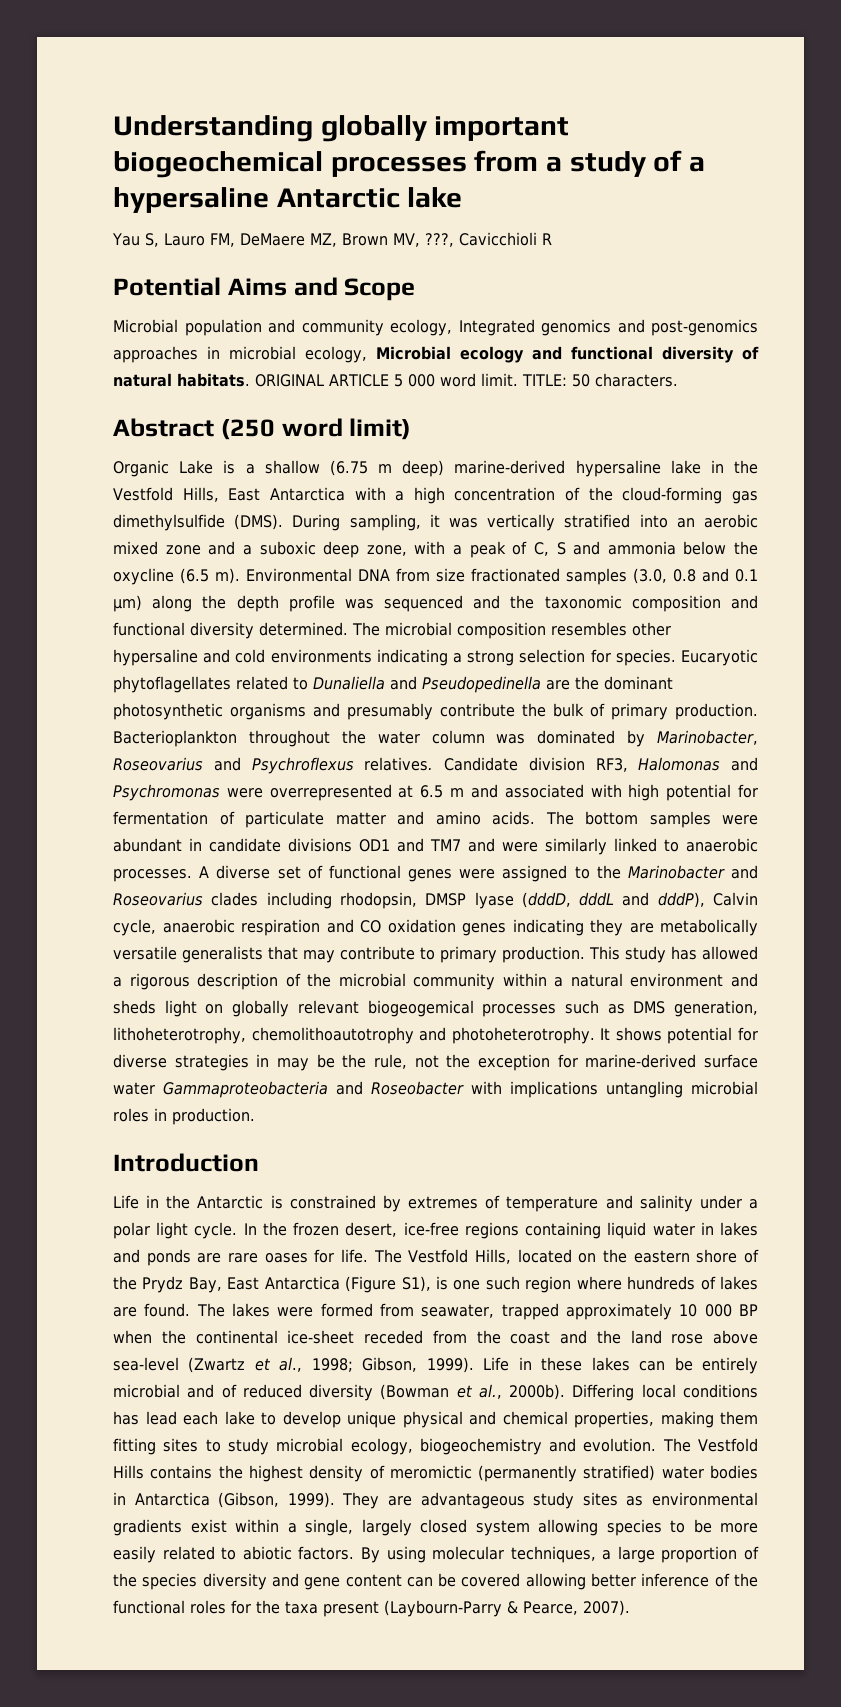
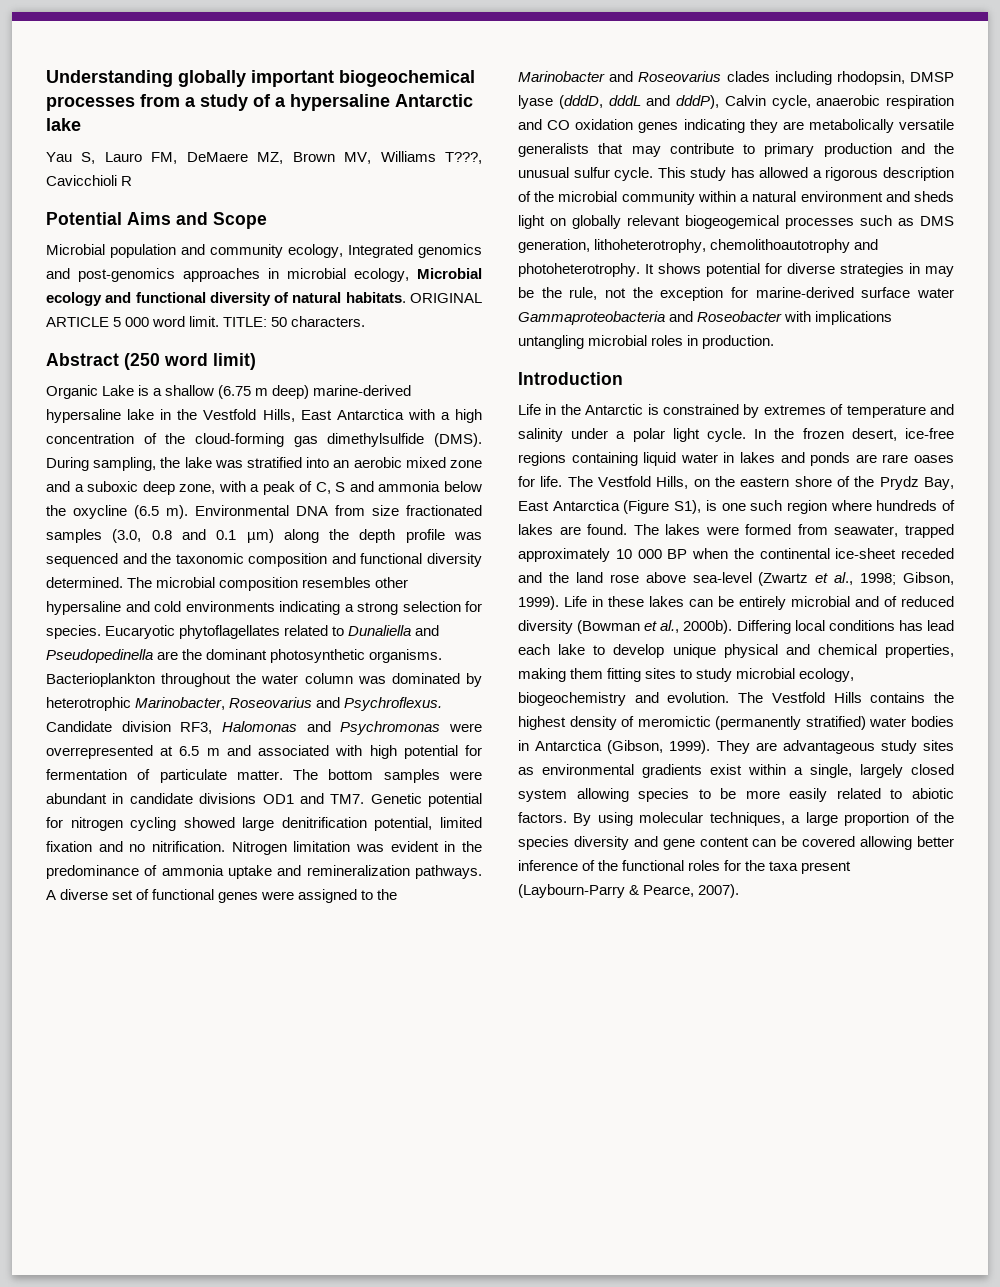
- Yau S, Lauro FM, DeMaere MZ, Brown MV, ???, Cavicchioli R
+ Yau S, Lauro FM, DeMaere MZ, Brown MV, Williams T???, Cavicchioli R
- During sampling, it was vertically stratified into an aerobic mixed zone and a suboxic deep zone, with a peak of C, S and ammonia below the oxycline (6.5 m).
+ During sampling, the lake was stratified into an aerobic mixed zone and a suboxic deep zone, with a peak of C, S and ammonia below the oxycline (6.5 m).
- Eucaryotic phytoflagellates related to Dunaliella and Pseudopedinella are the dominant photosynthetic organisms and presumably contribute the bulk of primary production.
+ Eucaryotic phytoflagellates related to Dunaliella and Pseudopedinella are the dominant photosynthetic organisms.
- Bacterioplankton throughout the water column was dominated by Marinobacter, Roseovarius and Psychroflexus relatives.
+ Bacterioplankton throughout the water column was dominated by heterotrophic Marinobacter, Roseovarius and Psychroflexus.
- Candidate division RF3, Halomonas and Psychromonas were overrepresented at 6.5 m and associated with high potential for fermentation of particulate matter and amino acids.
+ Candidate division RF3, Halomonas and Psychromonas were overrepresented at 6.5 m and associated with high potential for fermentation of particulate matter.
- The bottom samples were abundant in candidate divisions OD1 and TM7 and were similarly linked to anaerobic processes.
+ The bottom samples were abundant in candidate divisions OD1 and TM7. Genetic potential for nitrogen cycling showed large denitrification potential, limited fixation and no nitrification. Nitrogen limitation was evident in the predominance of ammonia uptake and remineralization pathways.
- A diverse set of functional genes were assigned to the Marinobacter and Roseovarius clades including rhodopsin, DMSP lyase (dddD, dddL and dddP), Calvin cycle, anaerobic respiration and CO oxidation genes indicating they are metabolically versatile generalists that may contribute to primary production.
+ A diverse set of functional genes were assigned to the Marinobacter and Roseovarius clades including rhodopsin, DMSP lyase (dddD, dddL and dddP), Calvin cycle, anaerobic respiration and CO oxidation genes indicating they are metabolically versatile generalists that may contribute to primary production and the unusual sulfur cycle.
- The Vestfold Hills, located on the eastern shore of the Prydz Bay, East Antarctica (Figure S1), is one such region where hundreds of lakes are found.
+ The Vestfold Hills, on the eastern shore of the Prydz Bay, East Antarctica (Figure S1), is one such region where hundreds of lakes are found.
- The lakes were formed from seawater, trapped approximately 10 000 BP when the continental ice-sheet receded from the coast and the land rose above sea-level (Zwartz et al., 1998; Gibson, 1999).
+ The lakes were formed from seawater, trapped approximately 10 000 BP when the continental ice-sheet receded and the land rose above sea-level (Zwartz et al., 1998; Gibson, 1999).

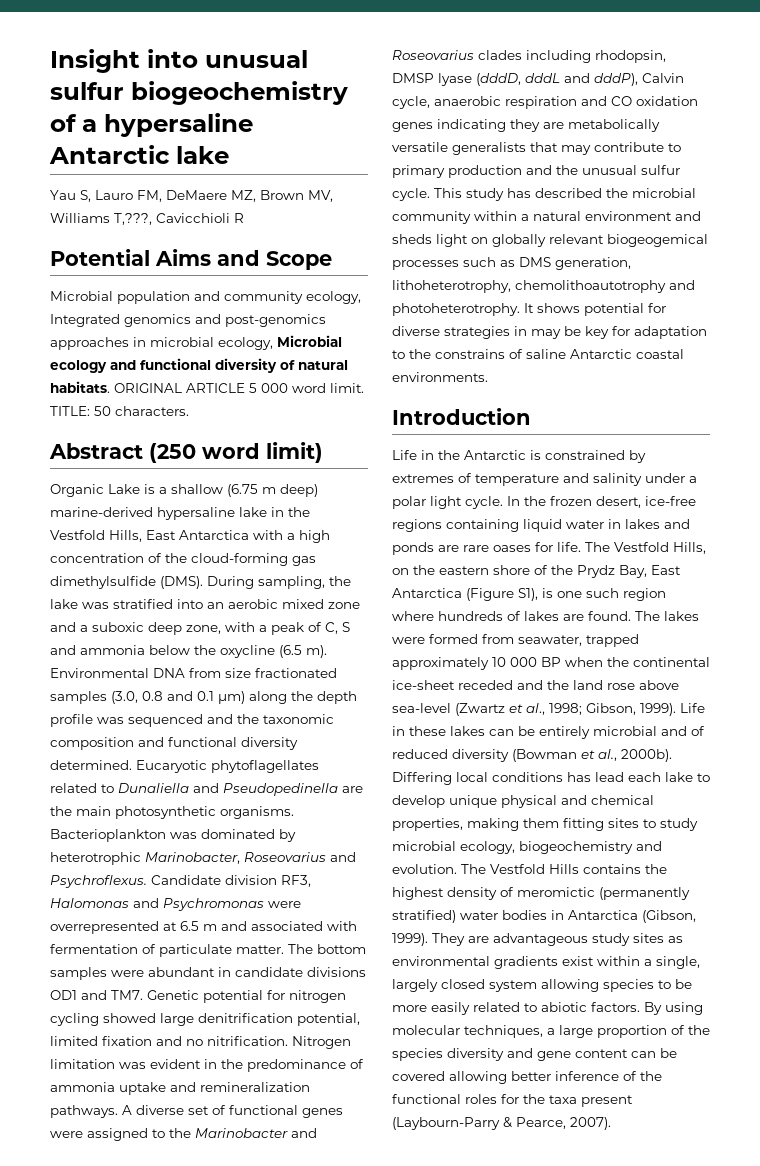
- Understanding globally important biogeochemical processes from a study of a hypersaline Antarctic lake
+ Insight into unusual sulfur biogeochemistry of a hypersaline Antarctic lake
- Yau S, Lauro FM, DeMaere MZ, Brown MV, Williams T???, Cavicchioli R
+ Yau S, Lauro FM, DeMaere MZ, Brown MV, Williams T,???, Cavicchioli R
- The microbial composition resembles other hypersaline and cold environments indicating a strong selection for species.
- Eucaryotic phytoflagellates related to Dunaliella and Pseudopedinella are the dominant photosynthetic organisms.
+ Eucaryotic phytoflagellates related to Dunaliella and Pseudopedinella are the main photosynthetic organisms.
- Bacterioplankton throughout the water column was dominated by heterotrophic Marinobacter, Roseovarius and Psychroflexus.
+ Bacterioplankton was dominated by heterotrophic Marinobacter, Roseovarius and Psychroflexus.
- Candidate division RF3, Halomonas and Psychromonas were overrepresented at 6.5 m and associated with high potential for fermentation of particulate matter.
+ Candidate division RF3, Halomonas and Psychromonas were overrepresented at 6.5 m and associated with fermentation of particulate matter.
- This study has allowed a rigorous description of the microbial community within a natural environment and sheds light on globally relevant biogeogemical processes such as DMS generation, lithoheterotrophy, chemolithoautotrophy and photoheterotrophy.
+ This study has described the microbial community within a natural environment and sheds light on globally relevant biogeogemical processes such as DMS generation, lithoheterotrophy, chemolithoautotrophy and photoheterotrophy.
- It shows potential for diverse strategies in may be the rule, not the exception for marine-derived surface water Gammaproteobacteria and Roseobacter with implications untangling microbial roles in production.
+ It shows potential for diverse strategies in may be key for adaptation to the constrains of saline Antarctic coastal environments.

